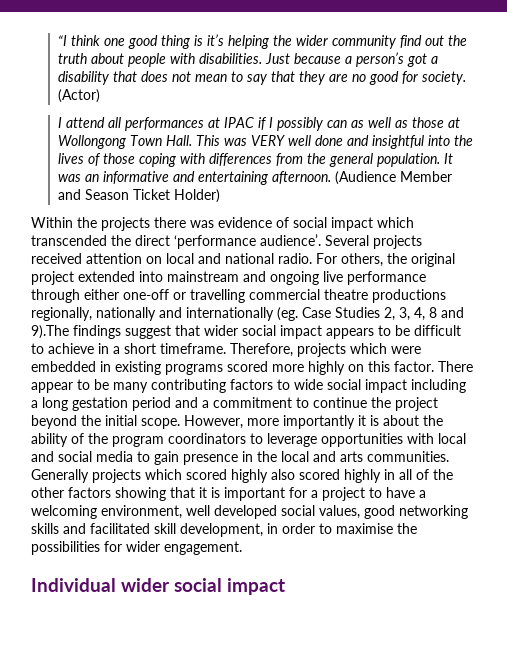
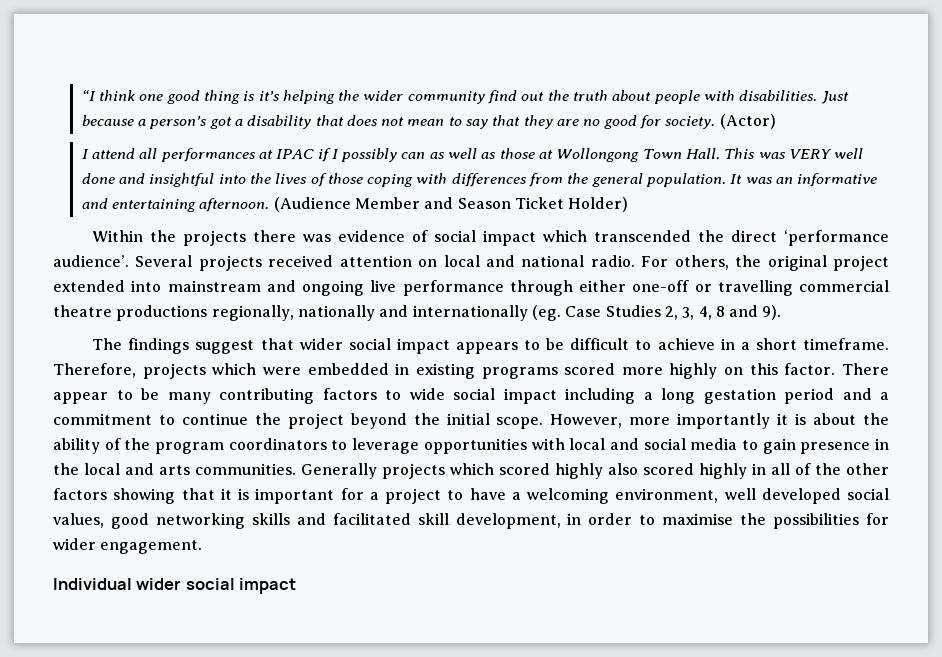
- For others, the original project extended into mainstream and ongoing live performance through either one-off or travelling commercial theatre productions regionally, nationally and internationally (eg. Case Studies 2, 3, 4, 8 and 9).The findings suggest that wider social impact appears to be difficult to achieve in a short timeframe.
+ For others, the original project extended into mainstream and ongoing live performance through either one-off or travelling commercial theatre productions regionally, nationally and internationally (eg. Case Studies 2, 3, 4, 8 and 9).
+ The findings suggest that wider social impact appears to be difficult to achieve in a short timeframe.

